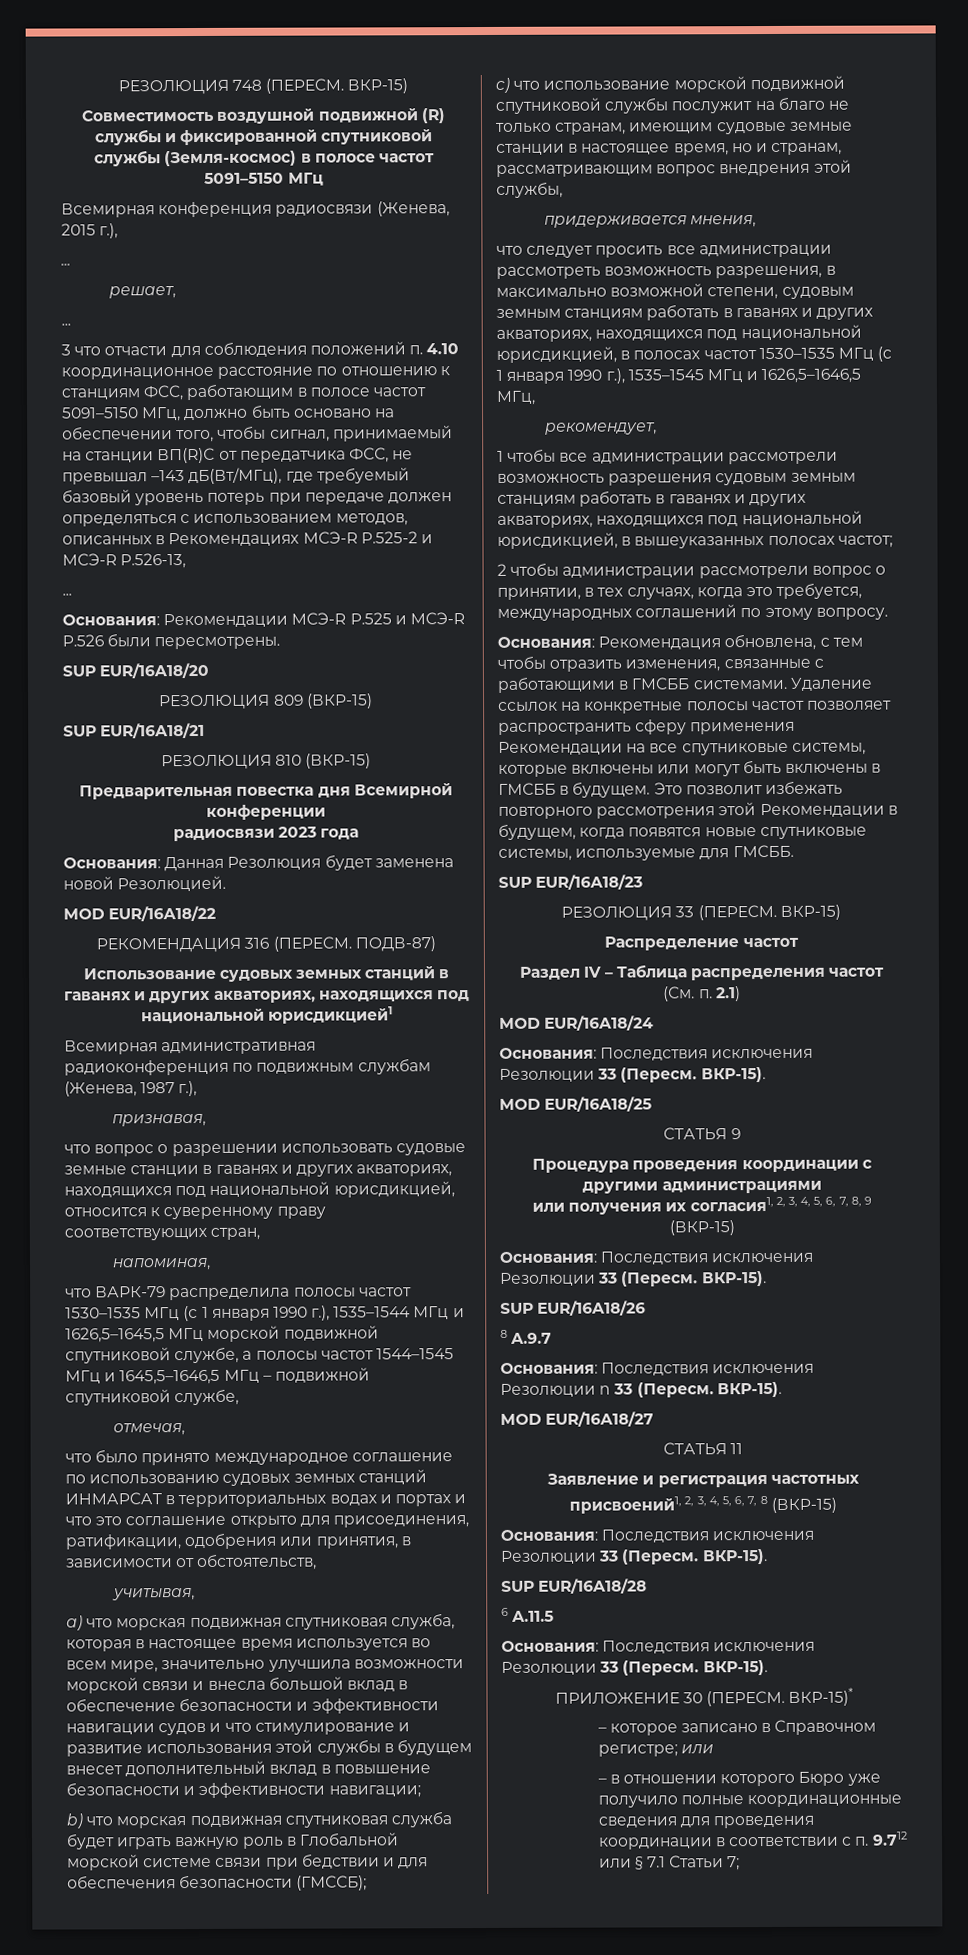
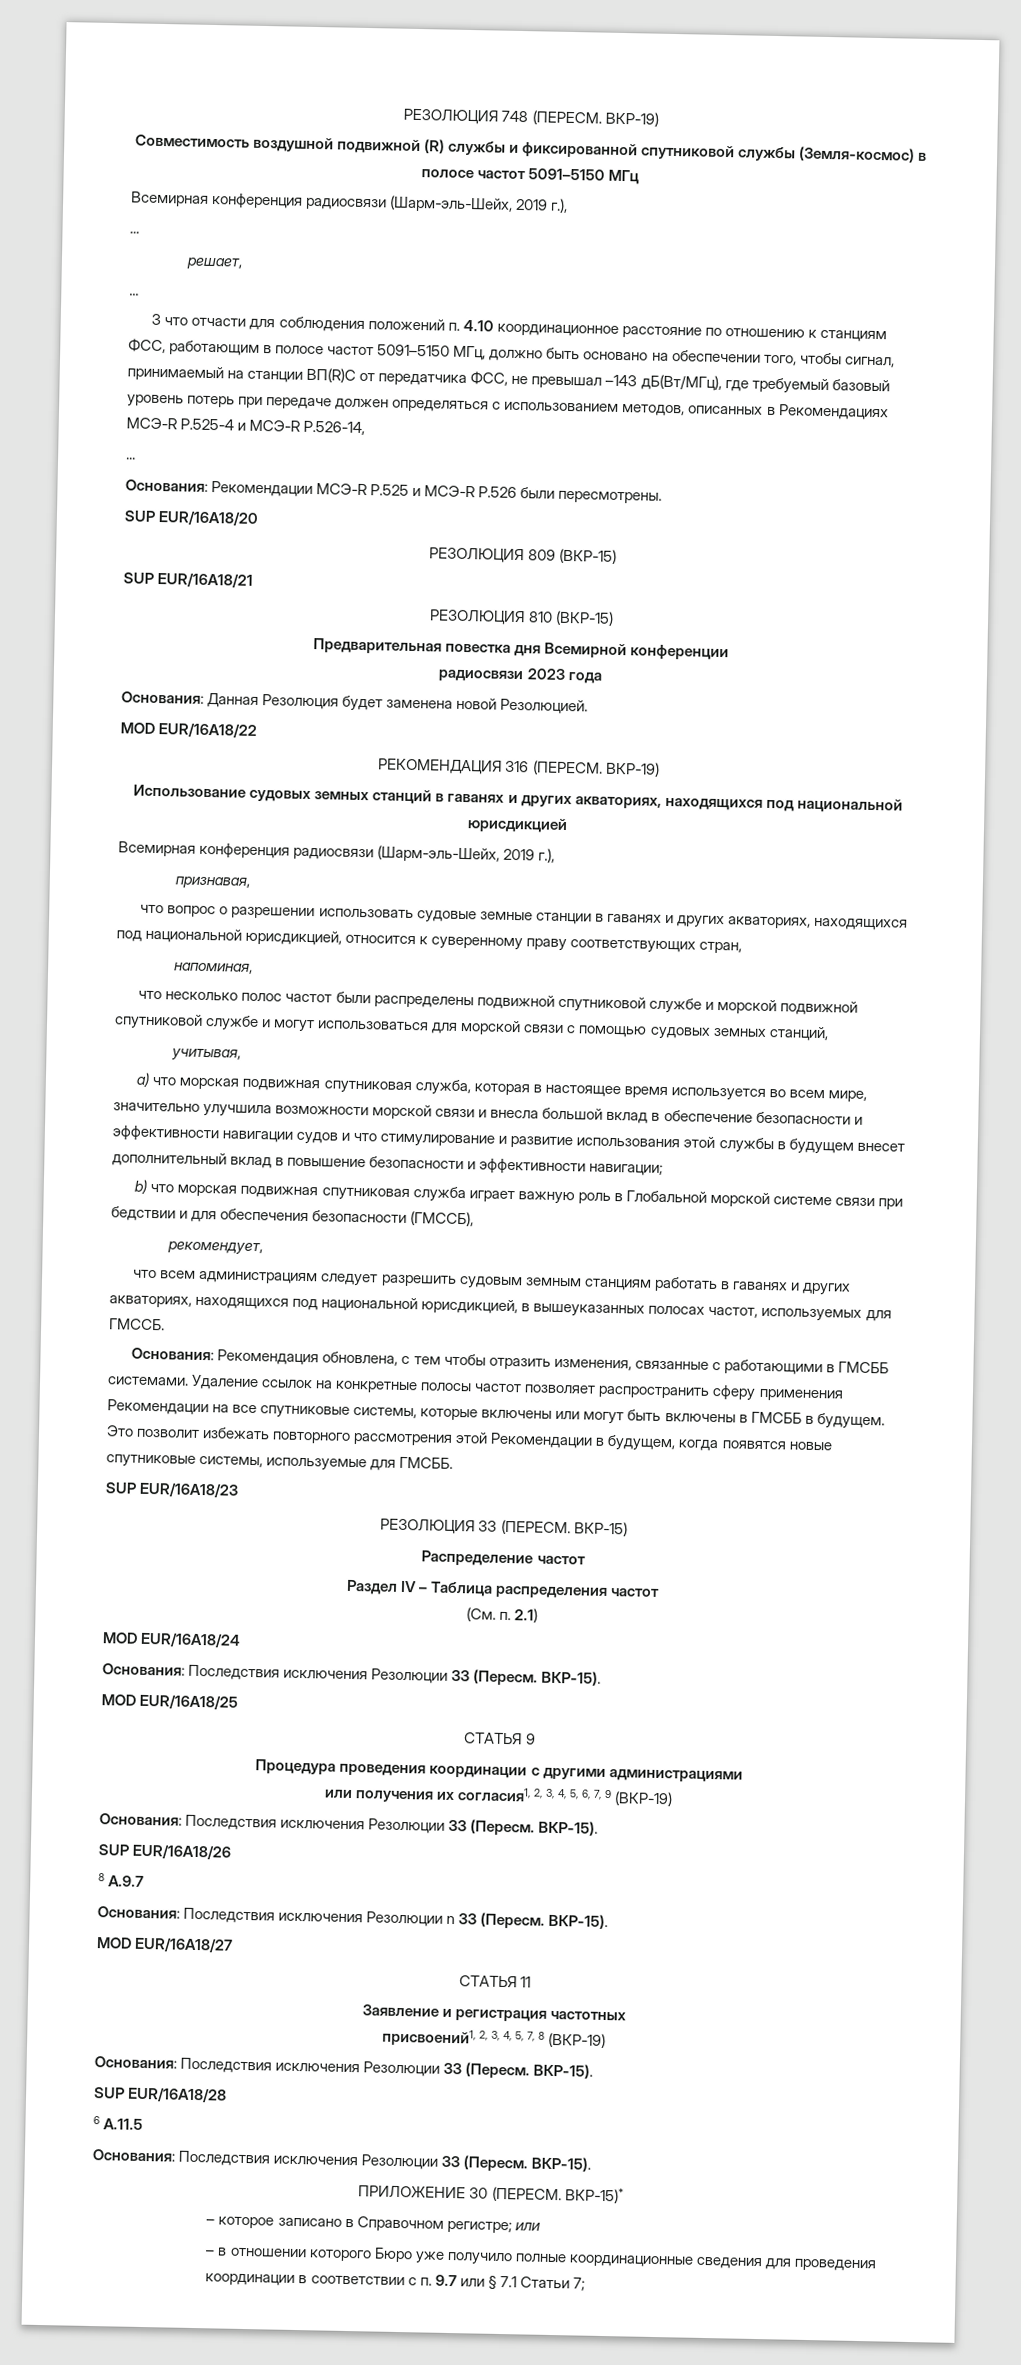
- РЕЗОЛЮЦИЯ 748 (ПЕРЕСМ. ВКР-15)
+ РЕЗОЛЮЦИЯ 748 (ПЕРЕСМ. ВКР-19)
  Совместимость воздушной подвижной (R) службы и фиксированной спутниковой службы (Земля-космос) в полосе частот 5091–5150 МГц
- Всемирная конференция радиосвязи (Женева, 2015 г.),
+ Всемирная конференция радиосвязи (Шарм-эль-Шейх, 2019 г.),
- 3 что отчасти для соблюдения положений п. 4.10 координационное расстояние по отношению к станциям ФСС, работающим в полосе частот 5091–5150 МГц, должно быть основано на обеспечении того, чтобы сигнал, принимаемый на станции ВП(R)С от передатчика ФСС, не превышал –143 дБ(Вт/МГц), где требуемый базовый уровень потерь при передаче должен определяться с использованием методов, описанных в Рекомендациях МСЭ-R P.525-2 и МСЭ-R P.526-13,
+ 3 что отчасти для соблюдения положений п. 4.10 координационное расстояние по отношению к станциям ФСС, работающим в полосе частот 5091–5150 МГц, должно быть основано на обеспечении того, чтобы сигнал, принимаемый на станции ВП(R)С от передатчика ФСС, не превышал –143 дБ(Вт/МГц), где требуемый базовый уровень потерь при передаче должен определяться с использованием методов, описанных в Рекомендациях МСЭ-R P.525-4 и МСЭ-R P.526-14,
- РЕКОМЕНДАЦИЯ 316 (ПЕРЕСМ. ПОДВ-87)
+ РЕКОМЕНДАЦИЯ 316 (ПЕРЕСМ. ВКР-19)
- Использование судовых земных станций в гаванях и других акваториях, находящихся под национальной юрисдикцией1
- Всемирная административная радиоконференция по подвижным службам (Женева, 1987 г.),
+ Использование судовых земных станций в гаванях и других акваториях, находящихся под национальной юрисдикцией
+ Всемирная конференция радиосвязи (Шарм-эль-Шейх, 2019 г.),
- что ВАРК-79 распределила полосы частот 1530–1535 МГц (с 1 января 1990 г.), 1535–1544 МГц и 1626,5–1645,5 МГц морской подвижной спутниковой службе, а полосы частот 1544–1545 МГц и 1645,5–1646,5 МГц – подвижной спутниковой службе,
- отмечая,
- что было принято международное соглашение по использованию судовых земных станций ИНМАРСАТ в территориальных водах и портах и что это соглашение открыто для присоединения, ратификации, одобрения или принятия, в зависимости от обстоятельств,
+ что несколько полос частот были распределены подвижной спутниковой службе и морской подвижной спутниковой службе и могут использоваться для морской связи с помощью судовых земных станций,
- b) что морская подвижная спутниковая служба будет играть важную роль в Глобальной морской системе связи при бедствии и для обеспечения безопасности (ГМССБ);
- с) что использование морской подвижной спутниковой службы послужит на благо не только странам, имеющим судовые земные станции в настоящее время, но и странам, рассматривающим вопрос внедрения этой службы,
- придерживается мнения,
- что следует просить все администрации рассмотреть возможность разрешения, в максимально возможной степени, судовым земным станциям работать в гаванях и других акваториях, находящихся под национальной юрисдикцией, в полосах частот 1530–1535 МГц (с 1 января 1990 г.), 1535–1545 МГц и 1626,5–1646,5 МГц,
+ b) что морская подвижная спутниковая служба играет важную роль в Глобальной морской системе связи при бедствии и для обеспечения безопасности (ГМССБ),
  рекомендует,
- 1 чтобы все администрации рассмотрели возможность разрешения судовым земным станциям работать в гаванях и других акваториях, находящихся под национальной юрисдикцией, в вышеуказанных полосах частот;
- 2 чтобы администрации рассмотрели вопрос о принятии, в тех случаях, когда это требуется, международных соглашений по этому вопросу.
+ что всем администрациям следует разрешить судовым земным станциям работать в гаванях и других акваториях, находящихся под национальной юрисдикцией, в вышеуказанных полосах частот, используемых для ГМССБ.
- или получения их согласия1, 2, 3, 4, 5, 6, 7, 8, 9 (ВКР-15)
+ или получения их согласия1, 2, 3, 4, 5, 6, 7, 9 (ВКР-19)
- присвоений1, 2, 3, 4, 5, 6, 7, 8 (ВКР-15)
+ присвоений1, 2, 3, 4, 5, 7, 8 (ВКР-19)
- – в отношении которого Бюро уже получило полные координационные сведения для проведения координации в соответствии с п. 9.712 или § 7.1 Статьи 7;
+ – в отношении которого Бюро уже получило полные координационные сведения для проведения координации в соответствии с п. 9.7 или § 7.1 Статьи 7;

